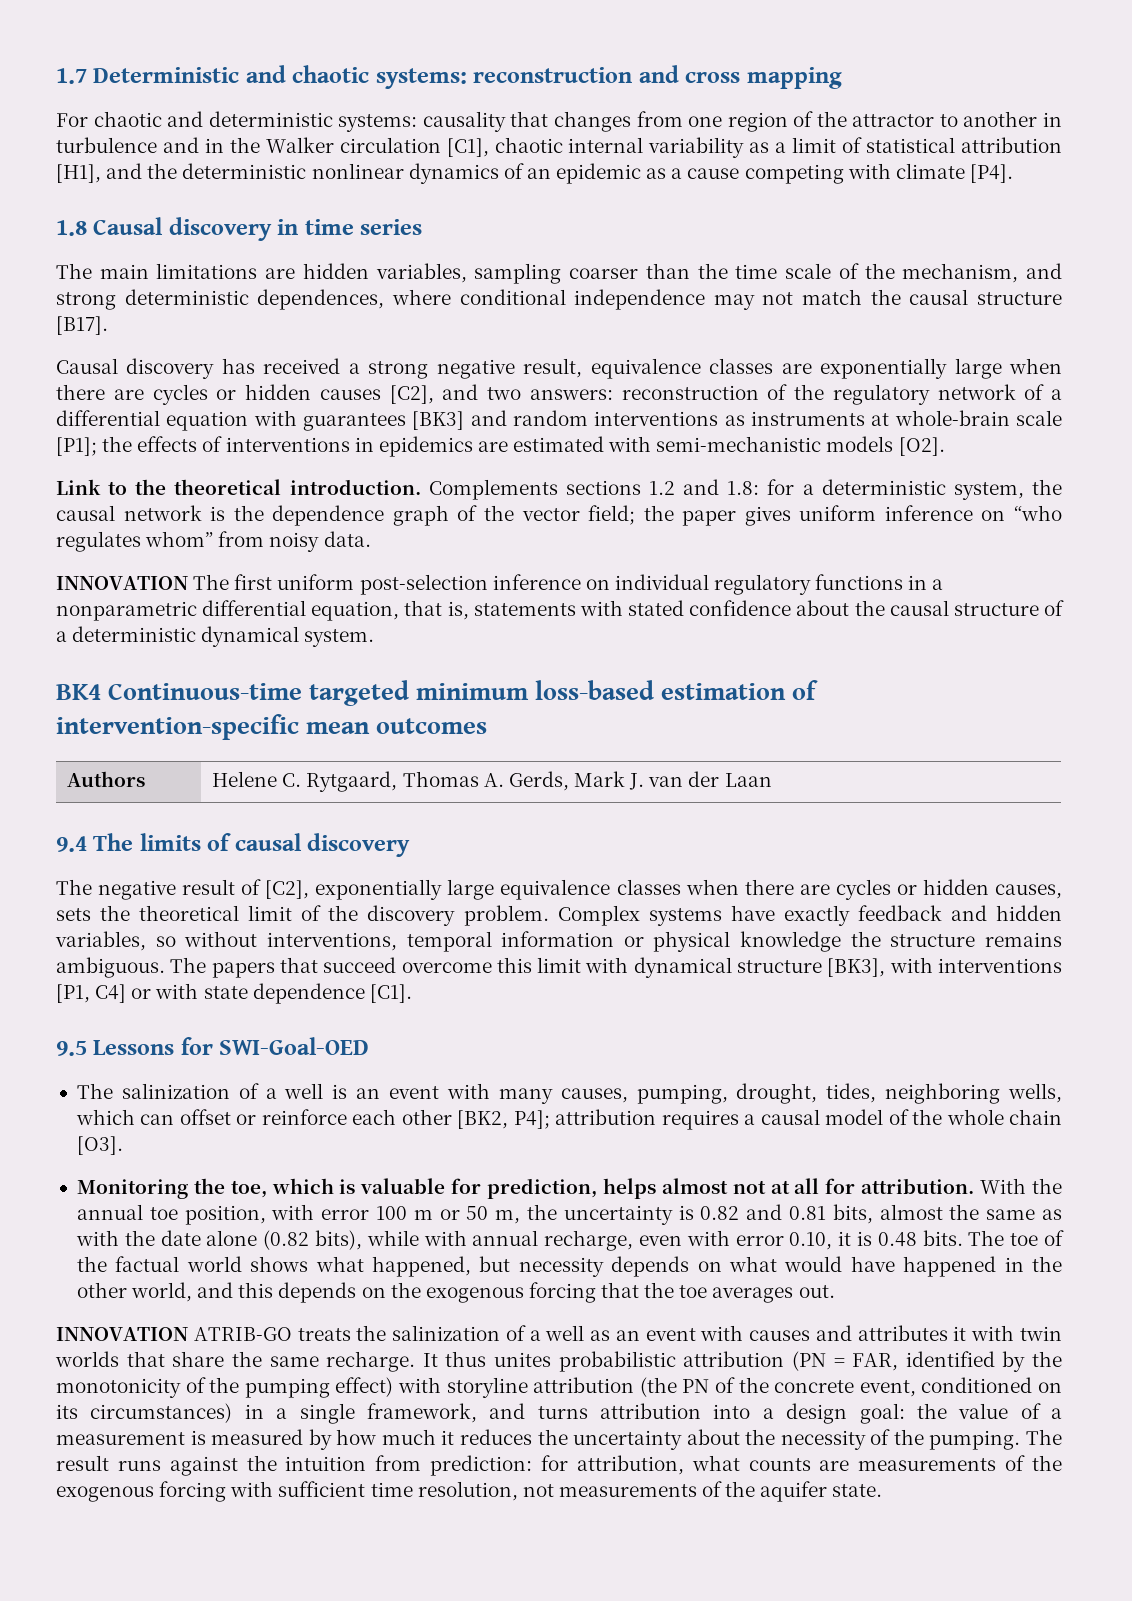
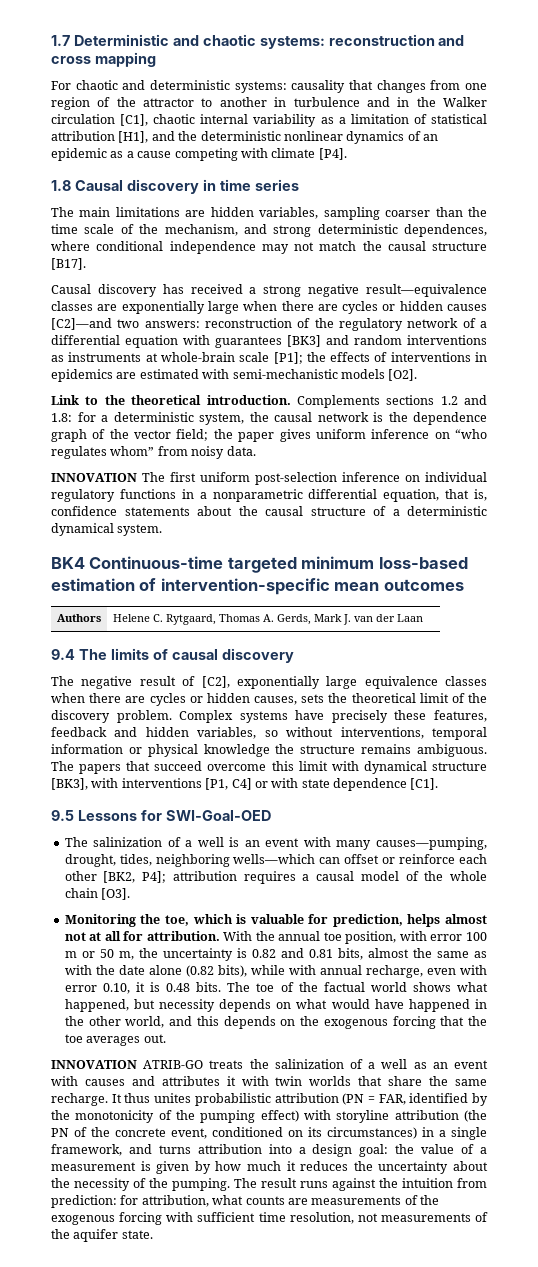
- For chaotic and deterministic systems: causality that changes from one region of the attractor to another in turbulence and in the Walker circulation [C1], chaotic internal variability as a limit of statistical attribution [H1], and the deterministic nonlinear dynamics of an epidemic as a cause competing with climate [P4].
+ For chaotic and deterministic systems: causality that changes from one region of the attractor to another in turbulence and in the Walker circulation [C1], chaotic internal variability as a limitation of statistical attribution [H1], and the deterministic nonlinear dynamics of an epidemic as a cause competing with climate [P4].
- Causal discovery has received a strong negative result, equivalence classes are exponentially large when there are cycles or hidden causes [C2], and two answers: reconstruction of the regulatory network of a differential equation with guarantees [BK3] and random interventions as instruments at whole-brain scale [P1]; the effects of interventions in epidemics are estimated with semi-mechanistic models [O2].
+ Causal discovery has received a strong negative result—equivalence classes are exponentially large when there are cycles or hidden causes [C2]—and two answers: reconstruction of the regulatory network of a differential equation with guarantees [BK3] and random interventions as instruments at whole-brain scale [P1]; the effects of interventions in epidemics are estimated with semi-mechanistic models [O2].
- INNOVATION The first uniform post-selection inference on individual regulatory functions in a nonparametric differential equation, that is, statements with stated confidence about the causal structure of a deterministic dynamical system.
+ INNOVATION The first uniform post-selection inference on individual regulatory functions in a nonparametric differential equation, that is, confidence statements about the causal structure of a deterministic dynamical system.
- Complex systems have exactly feedback and hidden variables, so without interventions, temporal information or physical knowledge the structure remains ambiguous.
+ Complex systems have precisely these features, feedback and hidden variables, so without interventions, temporal information or physical knowledge the structure remains ambiguous.
- The salinization of a well is an event with many causes, pumping, drought, tides, neighboring wells, which can offset or reinforce each other [BK2, P4]; attribution requires a causal model of the whole chain [O3].
+ The salinization of a well is an event with many causes—pumping, drought, tides, neighboring wells—which can offset or reinforce each other [BK2, P4]; attribution requires a causal model of the whole chain [O3].
- It thus unites probabilistic attribution (PN = FAR, identified by the monotonicity of the pumping effect) with storyline attribution (the PN of the concrete event, conditioned on its circumstances) in a single framework, and turns attribution into a design goal: the value of a measurement is measured by how much it reduces the uncertainty about the necessity of the pumping.
+ It thus unites probabilistic attribution (PN = FAR, identified by the monotonicity of the pumping effect) with storyline attribution (the PN of the concrete event, conditioned on its circumstances) in a single framework, and turns attribution into a design goal: the value of a measurement is given by how much it reduces the uncertainty about the necessity of the pumping.

